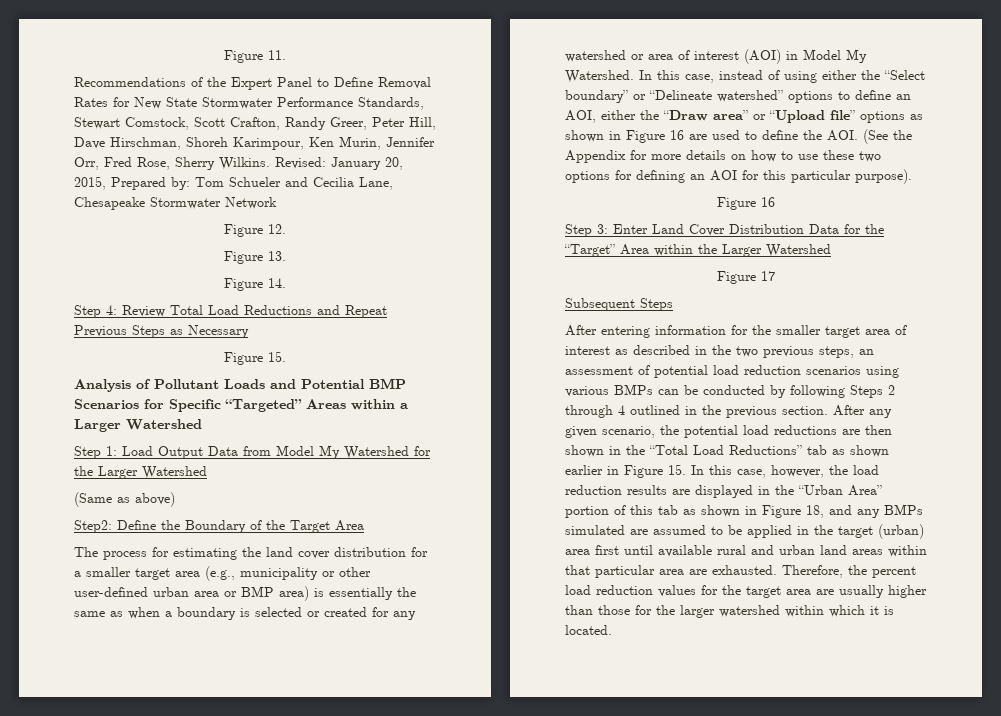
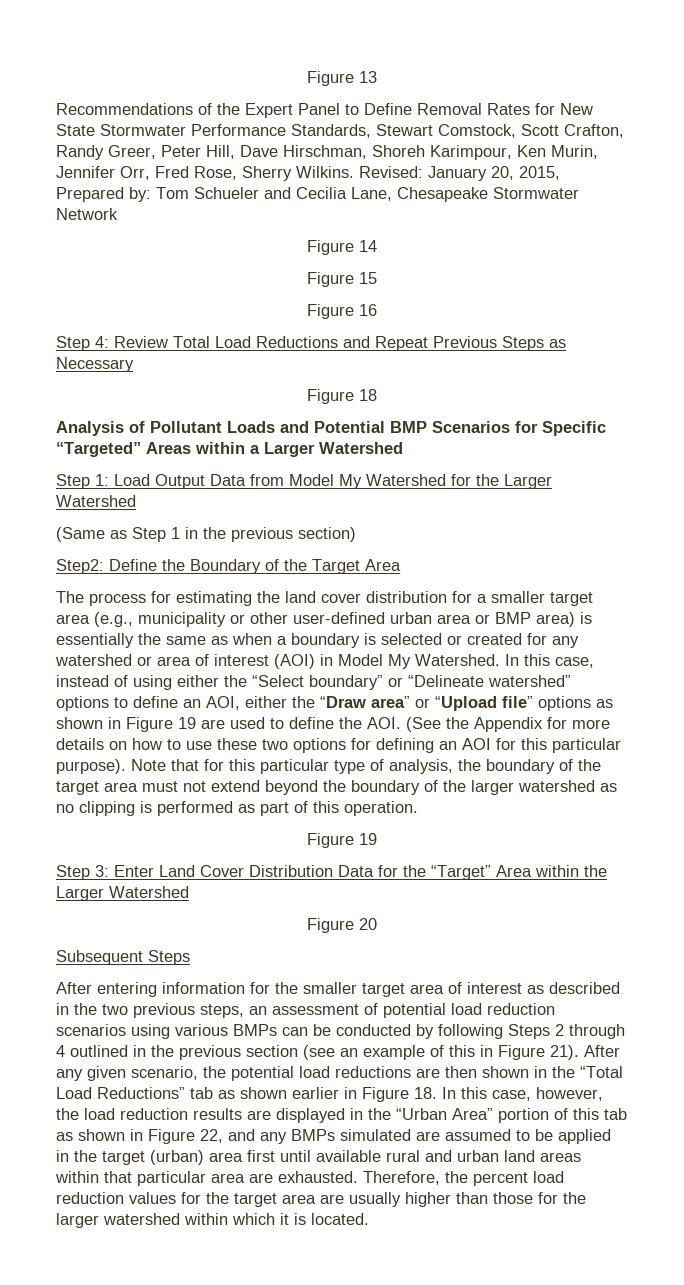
- Figure 11.
+ Figure 13
- Figure 12.
- Figure 13.
- Figure 14.
+ Figure 14
+ Figure 15
+ Figure 16
  Step 4: Review Total Load Reductions and Repeat Previous Steps as Necessary
- Figure 15.
+ Figure 18
- (Same as above)
+ (Same as Step 1 in the previous section)
- In this case, instead of using either the “Select boundary” or “Delineate watershed” options to define an AOI, either the “Draw area” or “Upload file” options as shown in Figure 16 are used to define the AOI. (See the Appendix for more details on how to use these two options for defining an AOI for this particular purpose).
- Figure 16
+ In this case, instead of using either the “Select boundary” or “Delineate watershed” options to define an AOI, either the “Draw area” or “Upload file” options as shown in Figure 19 are used to define the AOI. (See the Appendix for more details on how to use these two options for defining an AOI for this particular purpose). Note that for this particular type of analysis, the boundary of the target area must not extend beyond the boundary of the larger watershed as no clipping is performed as part of this operation.
+ Figure 19
- Figure 17
+ Figure 20
- After entering information for the smaller target area of interest as described in the two previous steps, an assessment of potential load reduction scenarios using various BMPs can be conducted by following Steps 2 through 4 outlined in the previous section.
+ After entering information for the smaller target area of interest as described in the two previous steps, an assessment of potential load reduction scenarios using various BMPs can be conducted by following Steps 2 through 4 outlined in the previous section (see an example of this in Figure 21).
- After any given scenario, the potential load reductions are then shown in the “Total Load Reductions” tab as shown earlier in Figure 15. In this case, however, the load reduction results are displayed in the “Urban Area” portion of this tab as shown in Figure 18, and any BMPs simulated are assumed to be applied in the target (urban) area first until available rural and urban land areas within that particular area are exhausted.
+ After any given scenario, the potential load reductions are then shown in the “Total Load Reductions” tab as shown earlier in Figure 18. In this case, however, the load reduction results are displayed in the “Urban Area” portion of this tab as shown in Figure 22, and any BMPs simulated are assumed to be applied in the target (urban) area first until available rural and urban land areas within that particular area are exhausted.

